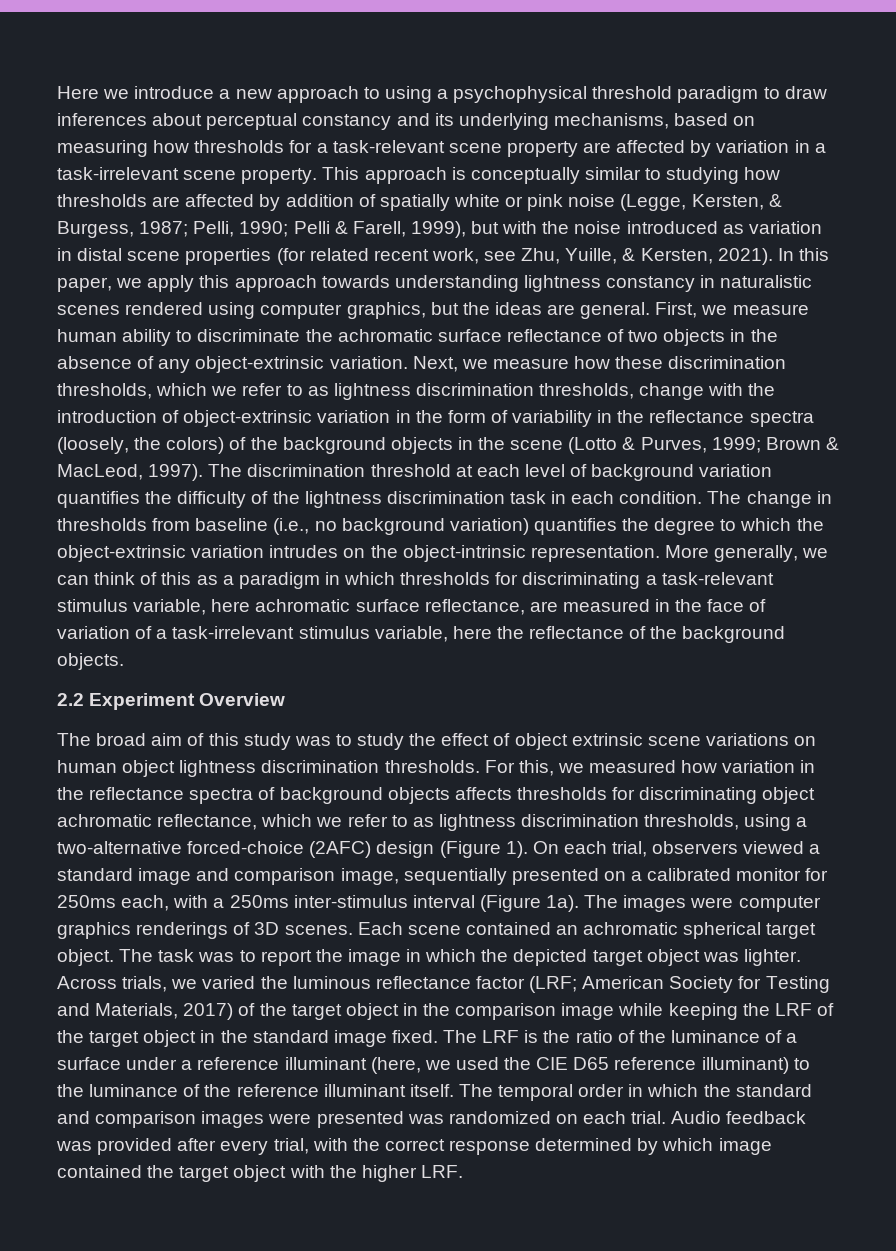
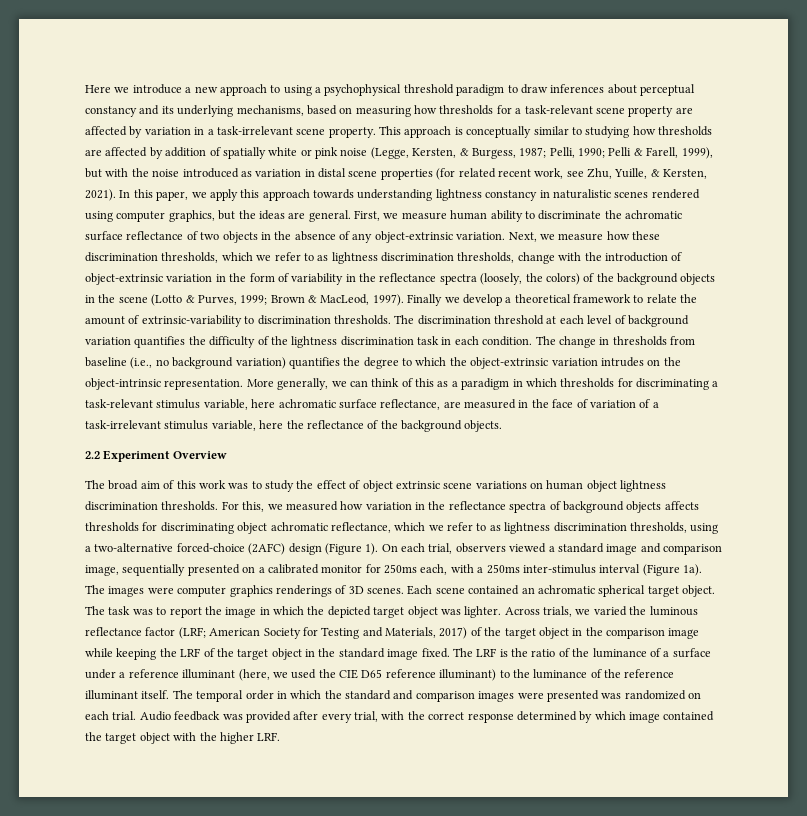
+ Finally we develop a theoretical framework to relate the amount of extrinsic-variability to discrimination thresholds.
- The broad aim of this study was to study the effect of object extrinsic scene variations on human object lightness discrimination thresholds.
+ The broad aim of this work was to study the effect of object extrinsic scene variations on human object lightness discrimination thresholds.

